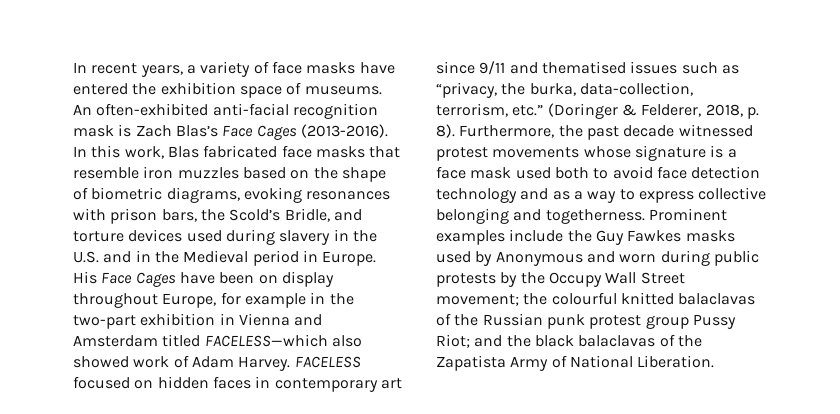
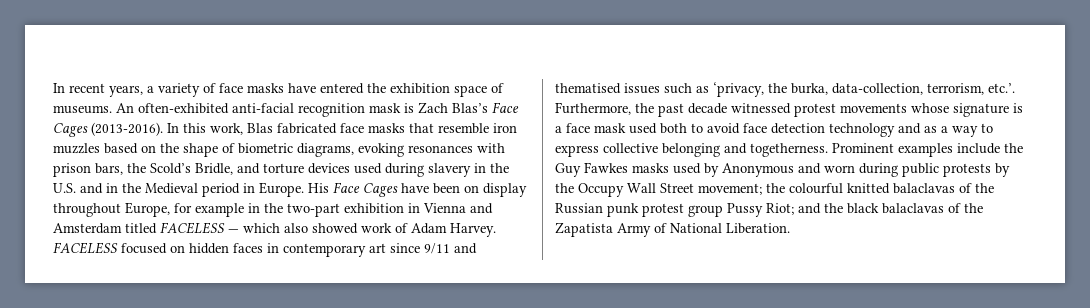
- His Face Cages have been on display throughout Europe, for example in the two-part exhibition in Vienna and Amsterdam titled FACELESS—which also showed work of Adam Harvey.
+ His Face Cages have been on display throughout Europe, for example in the two-part exhibition in Vienna and Amsterdam titled FACELESS — which also showed work of Adam Harvey.
- FACELESS focused on hidden faces in contemporary art since 9/11 and thematised issues such as “privacy, the burka, data-collection, terrorism, etc.” (Doringer & Felderer, 2018, p. 8). Furthermore, the past decade witnessed protest movements whose signature is a face mask used both to avoid face detection technology and as a way to express collective belonging and togetherness.
+ FACELESS focused on hidden faces in contemporary art since 9/11 and thematised issues such as ‘privacy, the burka, data-collection, terrorism, etc.’. Furthermore, the past decade witnessed protest movements whose signature is a face mask used both to avoid face detection technology and as a way to express collective belonging and togetherness.

